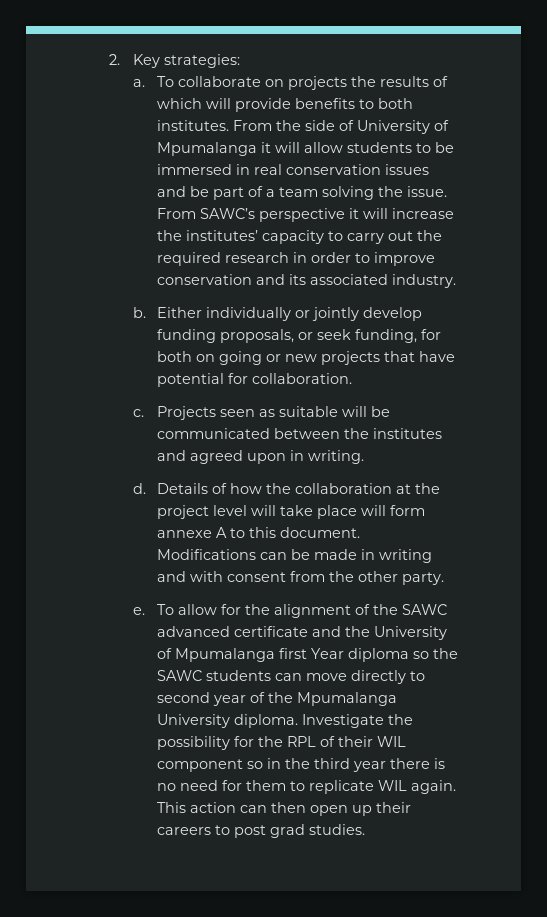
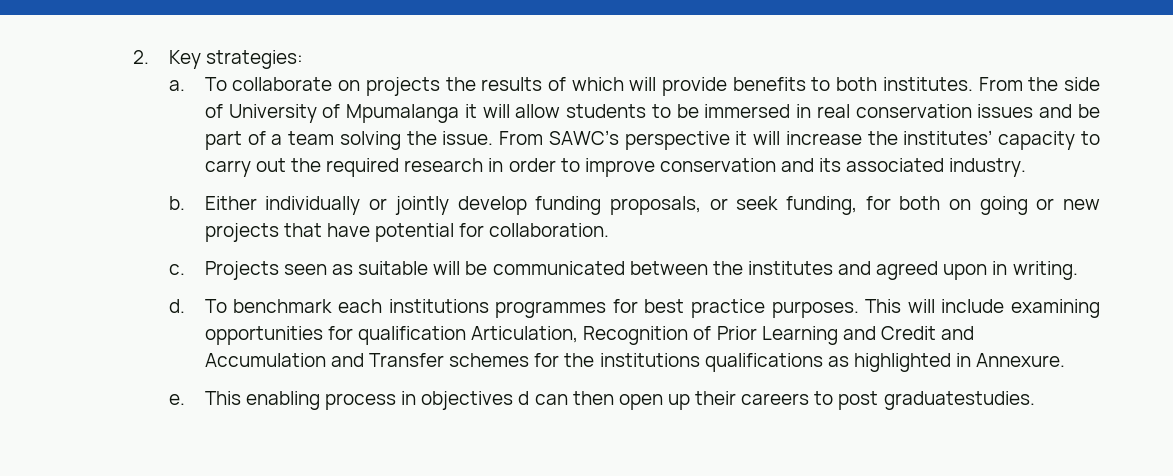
- Details of how the collaboration at the project level will take place will form annexe A to this document. Modifications can be made in writing and with consent from the other party.
- e. To allow for the alignment of the SAWC advanced certificate and the University of Mpumalanga first Year diploma so the SAWC students can move directly to second year of the Mpumalanga University diploma. Investigate the possibility for the RPL of their WIL component so in the third year there is no need for them to replicate WIL again. This action can then open up their careers to post grad studies.
+ To benchmark each institutions programmes for best practice purposes. This will include examining opportunities for qualification Articulation, Recognition of Prior Learning and Credit and Accumulation and Transfer schemes for the institutions qualifications as highlighted in Annexure.
+ e. This enabling process in objectives d can then open up their careers to post graduatestudies.

